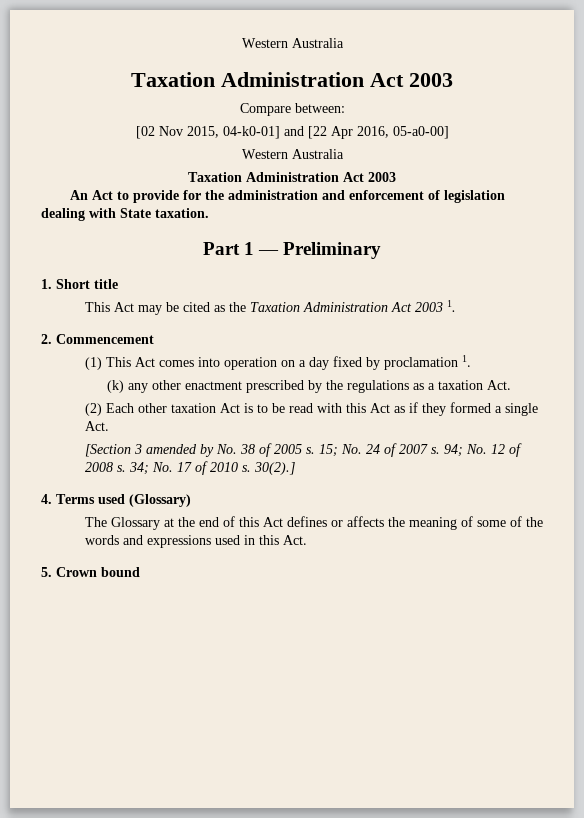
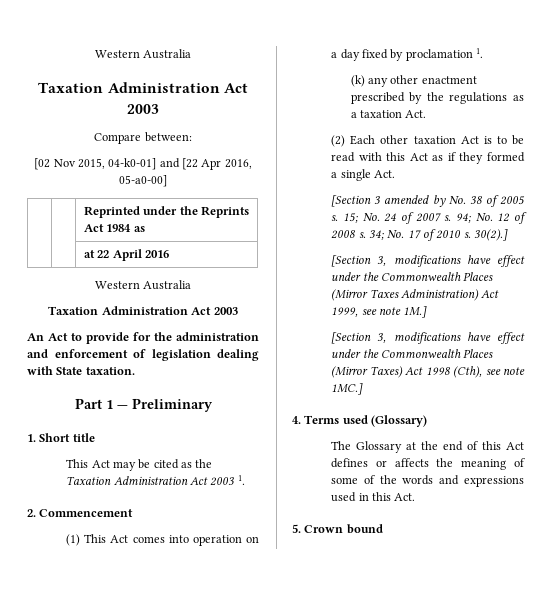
+ | | Reprinted under the Reprints Act 1984 as
+ | | at 22 April 2016
+ [Section 3, modifications have effect under the Commonwealth Places (Mirror Taxes Administration) Act 1999, see note 1M.]
+ [Section 3, modifications have effect under the Commonwealth Places (Mirror Taxes) Act 1998 (Cth), see note 1MC.]

